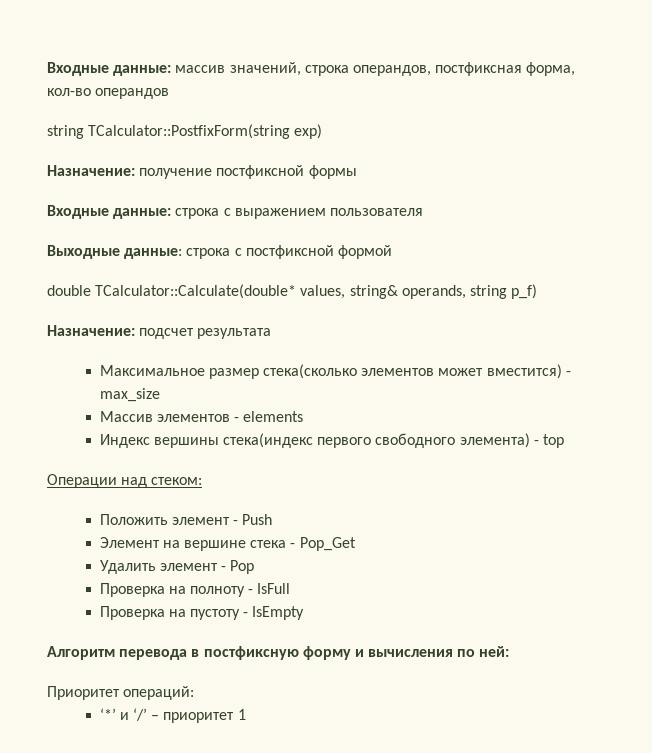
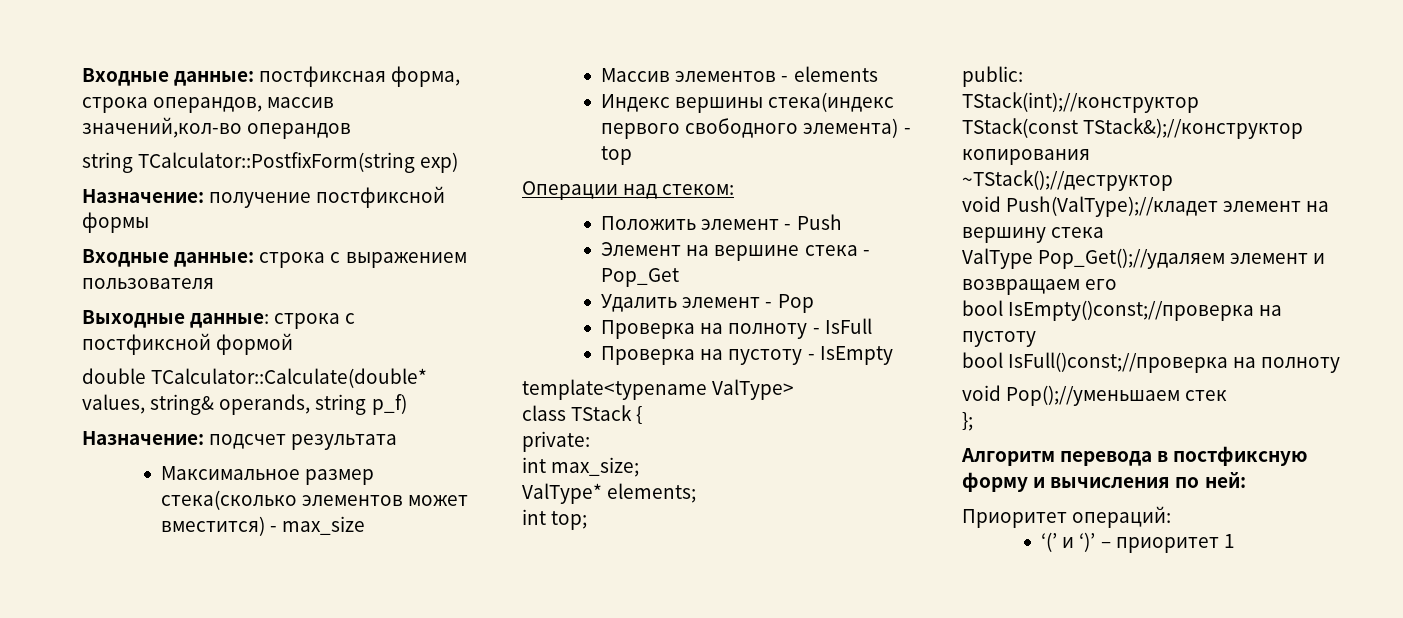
- Входные данные: массив значений, строка операндов, постфиксная форма, кол-во операндов
+ Входные данные: постфиксная форма, строка операндов, массив значений,кол-во операндов
+ template<typename ValType>
+ class TStack {
+ private:
+ int max_size;
+ ValType* elements;
+ int top;
+ public:
+ TStack(int);//конструктор
+ TStack(const TStack&);//конструктор копирования
+ ~TStack();//деструктор
+ void Push(ValType);//кладет элемент на вершину стека
+ ValType Pop_Get();//удаляем элемент и возвращаем его
+ bool IsEmpty()const;//проверка на пустоту
+ bool IsFull()const;//проверка на полноту
+ void Pop();//уменьшаем стек
+ };
- ‘*’ и ‘/’ – приоритет 1
+ ‘(’ и ‘)’ – приоритет 1

